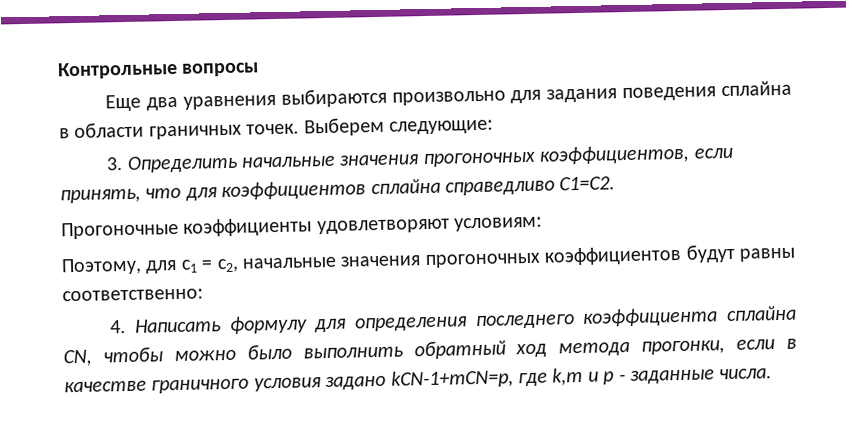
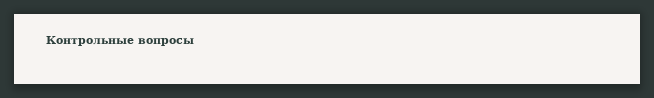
- Еще два уравнения выбираются произвольно для задания поведения сплайна в области граничных точек. Выберем следующие:
- 3. Определить начальные значения прогоночных коэффициентов, если принять, что для коэффициентов сплайна справедливо C1=C2.
- Прогоночные коэффициенты удовлетворяют условиям:
- Поэтому, для c1 = c2, начальные значения прогоночных коэффициентов будут равны соответственно:
- 4. Написать формулу для определения последнего коэффициента сплайна СN, чтобы можно было выполнить обратный ход метода прогонки, если в качестве граничного условия задано kCN-1+mCN=p, где k,m и p - заданные числа.

